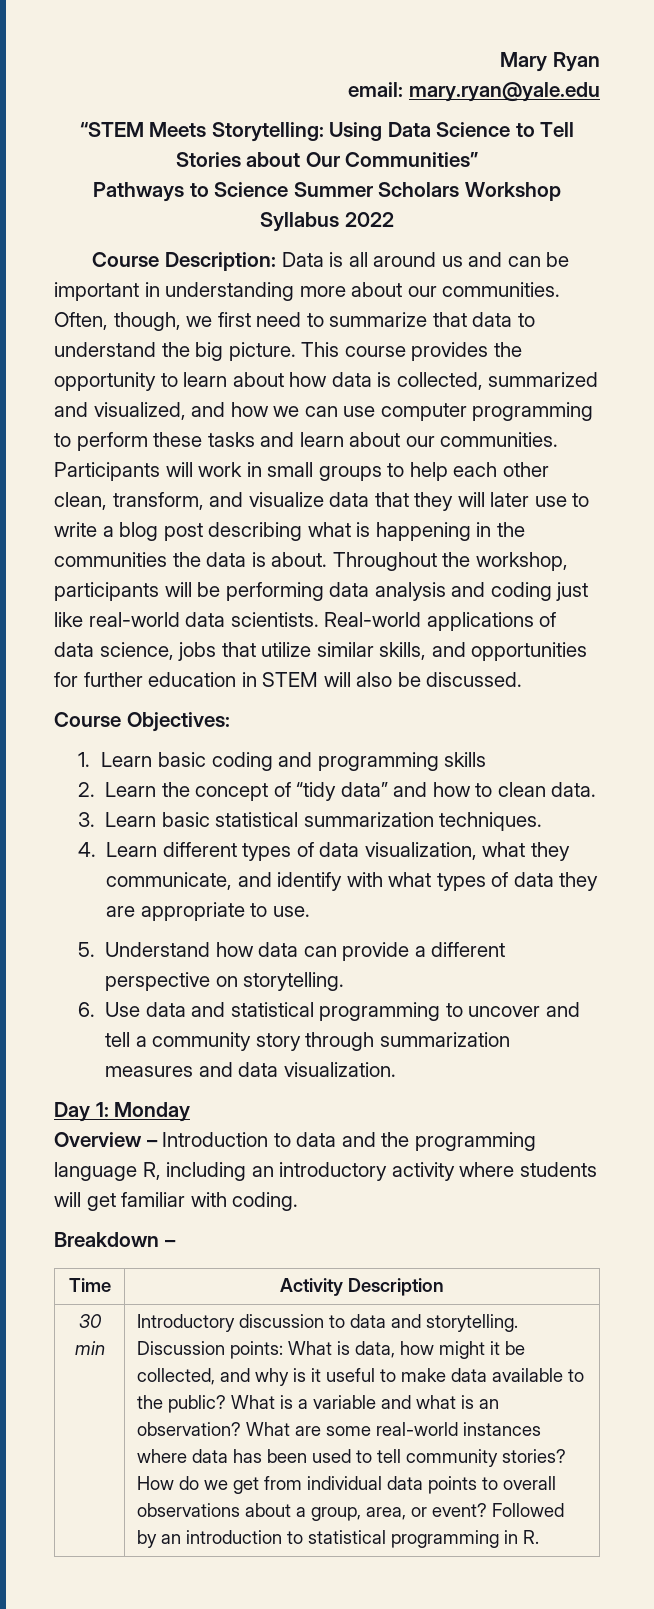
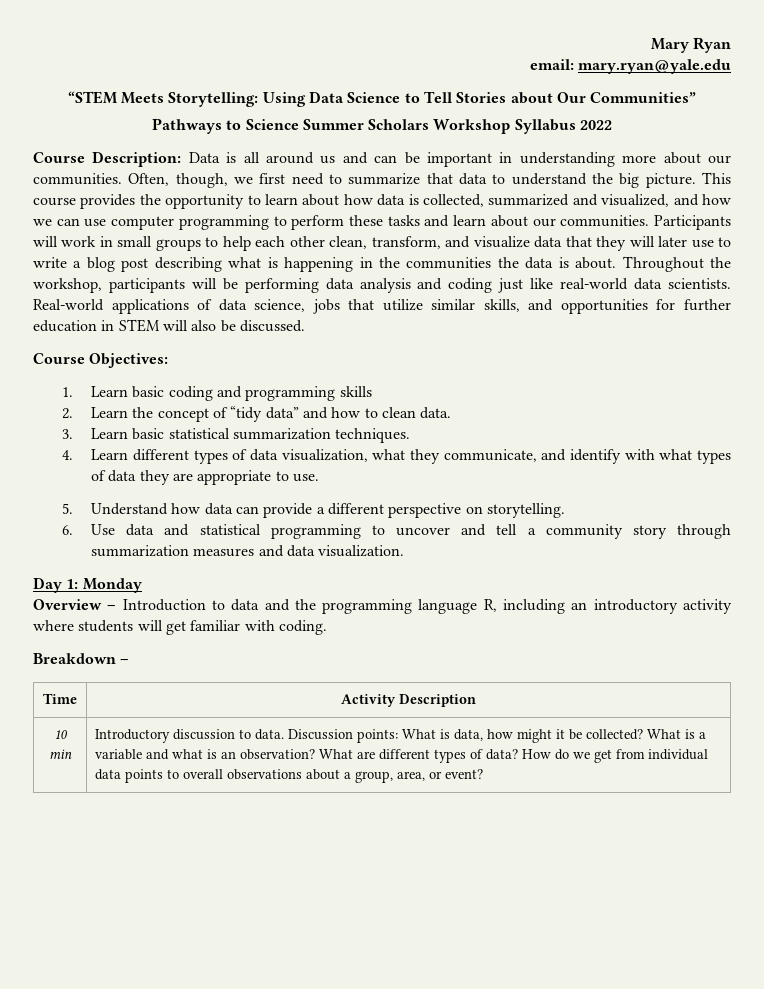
- 30 min
+ 10 min
- Introductory discussion to data and storytelling.
+ Introductory discussion to data.
- Discussion points: What is data, how might it be collected, and why is it useful to make data available to the public?
+ Discussion points: What is data, how might it be collected?
- What are some real-world instances where data has been used to tell community stories?
+ What are different types of data?
- Followed by an introduction to statistical programming in R.

